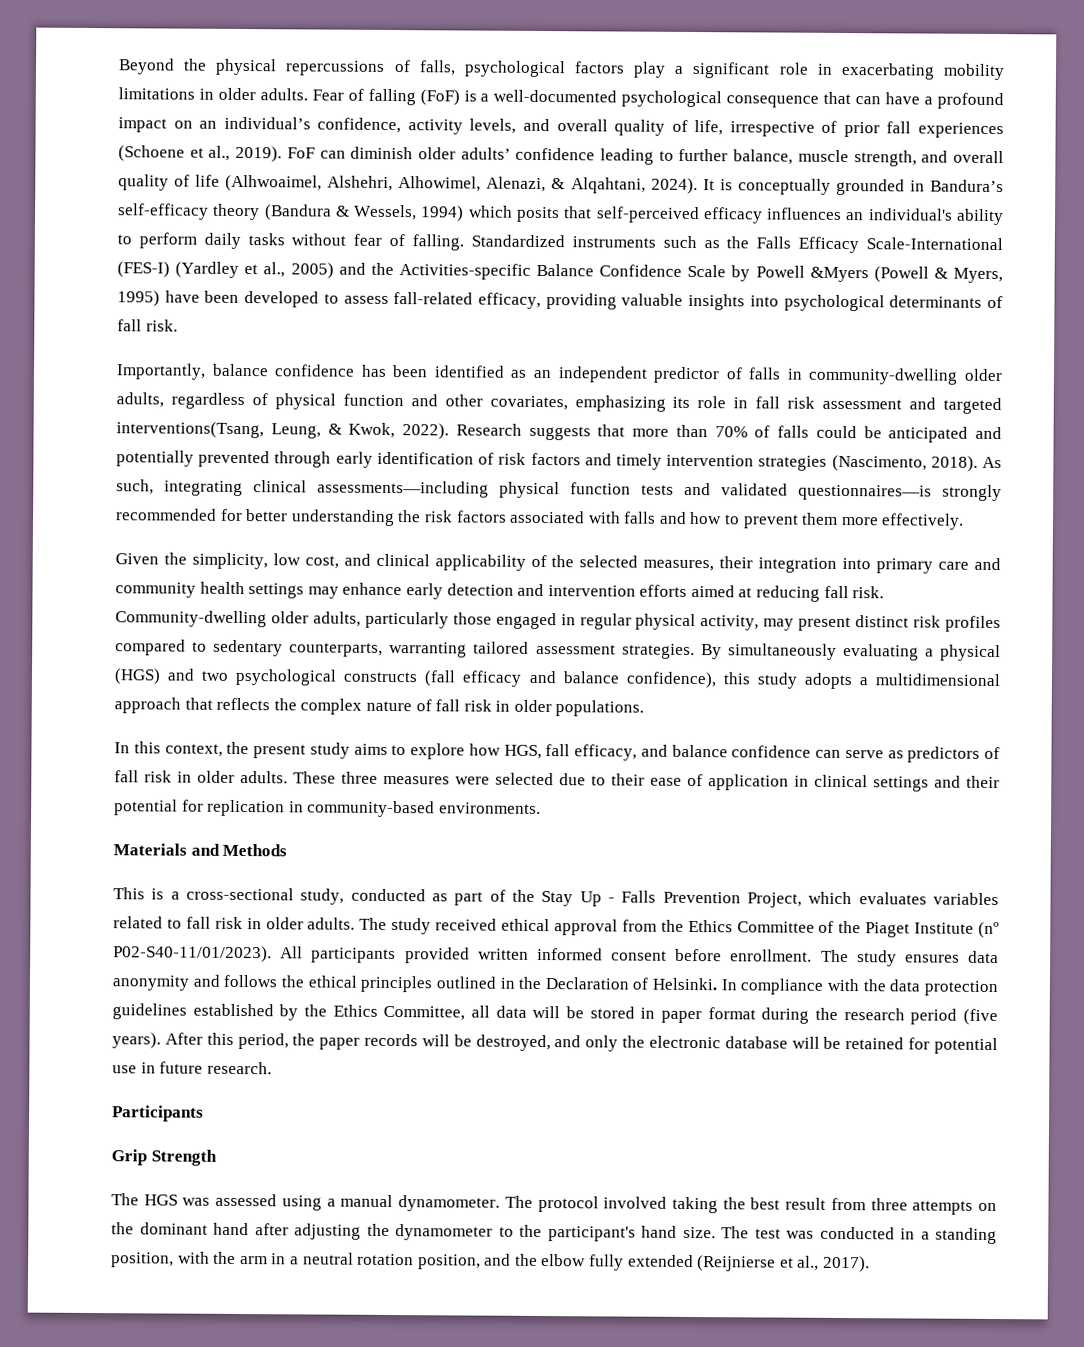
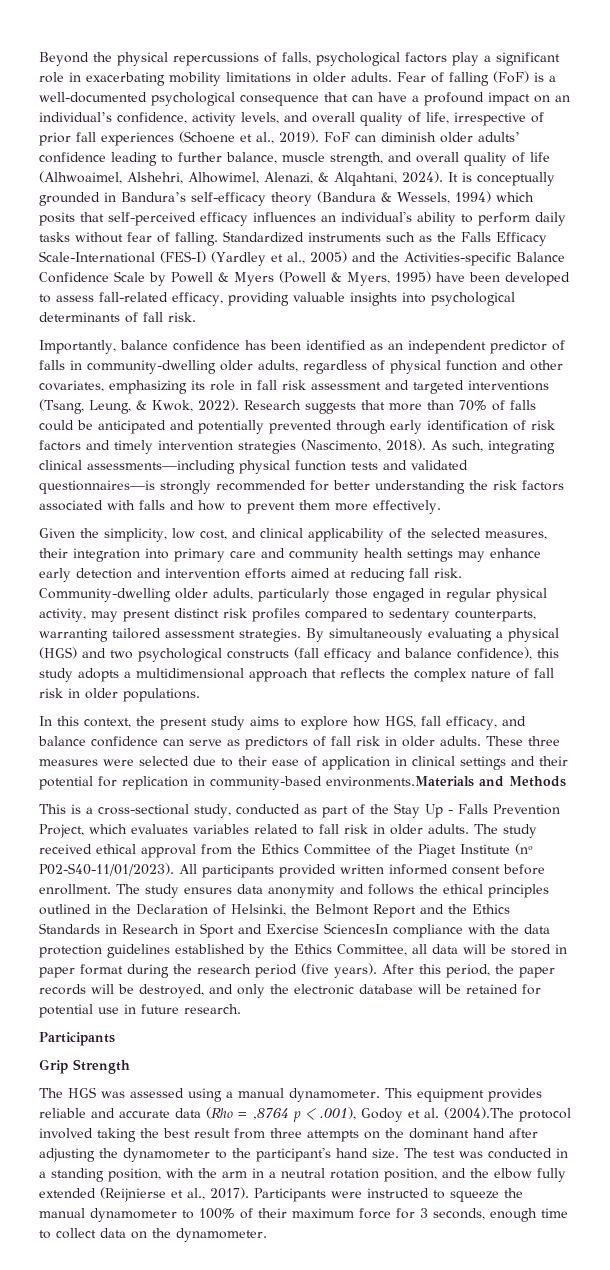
- Standardized instruments such as the Falls Efficacy Scale-International (FES-I) (Yardley et al., 2005) and the Activities-specific Balance Confidence Scale by Powell &Myers (Powell & Myers, 1995) have been developed to assess fall-related efficacy, providing valuable insights into psychological determinants of fall risk.
+ Standardized instruments such as the Falls Efficacy Scale-International (FES-I) (Yardley et al., 2005) and the Activities-specific Balance Confidence Scale by Powell & Myers (Powell & Myers, 1995) have been developed to assess fall-related efficacy, providing valuable insights into psychological determinants of fall risk.
- Importantly, balance confidence has been identified as an independent predictor of falls in community-dwelling older adults, regardless of physical function and other covariates, emphasizing its role in fall risk assessment and targeted interventions(Tsang, Leung, & Kwok, 2022).
+ Importantly, balance confidence has been identified as an independent predictor of falls in community-dwelling older adults, regardless of physical function and other covariates, emphasizing its role in fall risk assessment and targeted interventions (Tsang, Leung, & Kwok, 2022).
- These three measures were selected due to their ease of application in clinical settings and their potential for replication in community-based environments.
- Materials and Methods
+ These three measures were selected due to their ease of application in clinical settings and their potential for replication in community-based environments.Materials and Methods
- The study ensures data anonymity and follows the ethical principles outlined in the Declaration of Helsinki. In compliance with the data protection guidelines established by the Ethics Committee, all data will be stored in paper format during the research period (five years).
+ The study ensures data anonymity and follows the ethical principles outlined in the Declaration of Helsinki, the Belmont Report and the Ethics Standards in Research in Sport and Exercise SciencesIn compliance with the data protection guidelines established by the Ethics Committee, all data will be stored in paper format during the research period (five years).
- The protocol involved taking the best result from three attempts on the dominant hand after adjusting the dynamometer to the participant's hand size.
+ This equipment provides reliable and accurate data (Rho = ,8764 p < .001), Godoy et al. (2004).The protocol involved taking the best result from three attempts on the dominant hand after adjusting the dynamometer to the participant's hand size.
+ Participants were instructed to squeeze the manual dynamometer to 100% of their maximum force for 3 seconds, enough time to collect data on the dynamometer.

